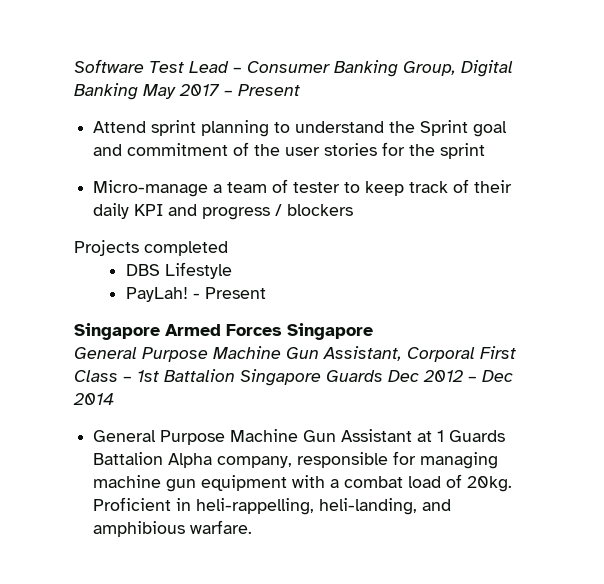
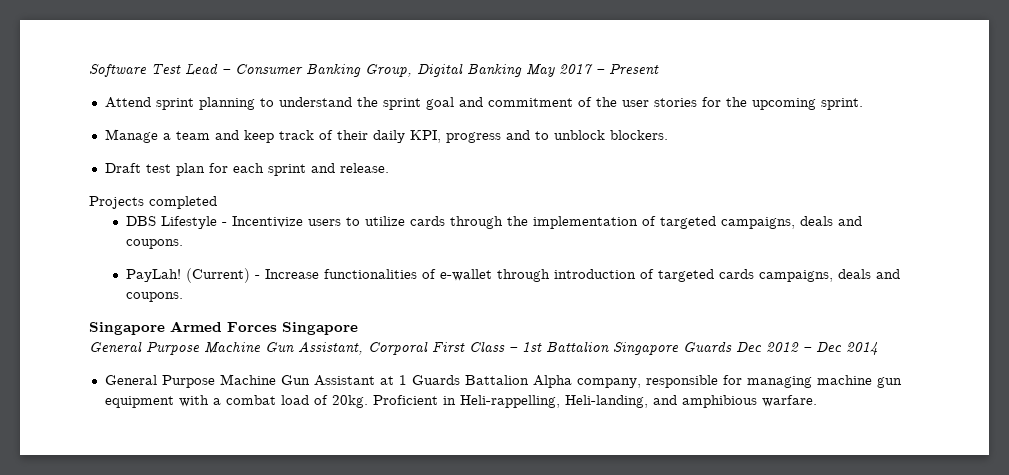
- Attend sprint planning to understand the Sprint goal and commitment of the user stories for the sprint
- Micro-manage a team of tester to keep track of their daily KPI and progress / blockers
+ Attend sprint planning to understand the sprint goal and commitment of the user stories for the upcoming sprint.
+ Manage a team and keep track of their daily KPI, progress and to unblock blockers.
+ Draft test plan for each sprint and release.
  Projects completed
- DBS Lifestyle
- PayLah! - Present
+ DBS Lifestyle - Incentivize users to utilize cards through the implementation of targeted campaigns, deals and coupons.
+ PayLah! (Current) - Increase functionalities of e-wallet through introduction of targeted cards campaigns, deals and coupons.
- Proficient in heli-rappelling, heli-landing, and amphibious warfare.
+ Proficient in Heli-rappelling, Heli-landing, and amphibious warfare.

